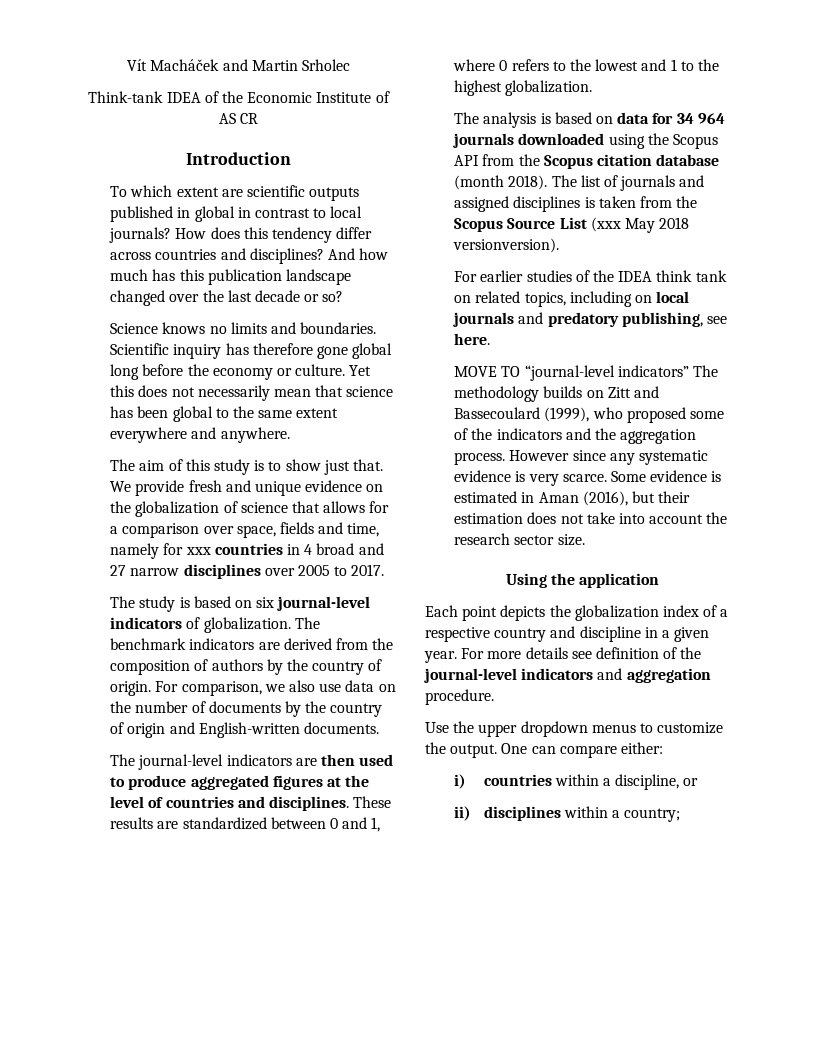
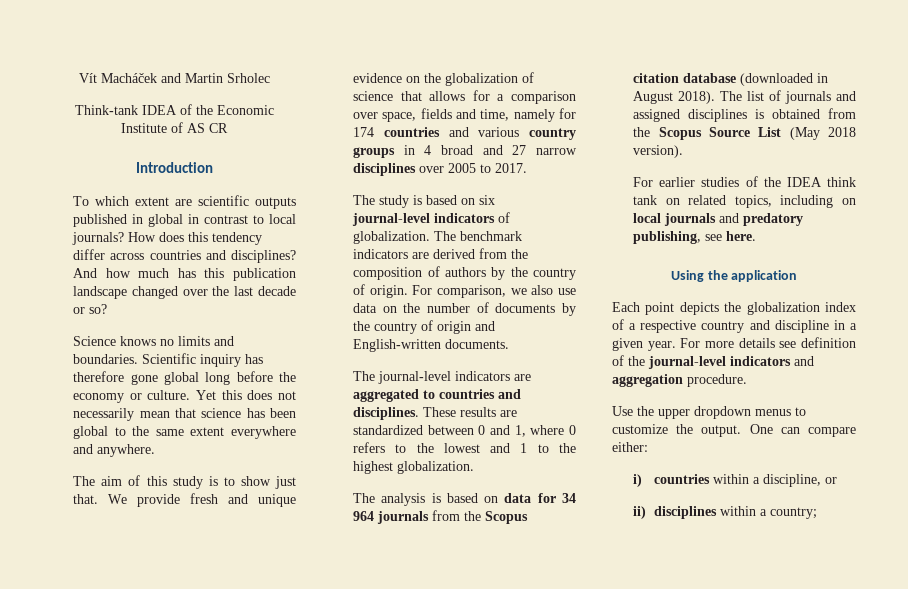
- We provide fresh and unique evidence on the globalization of science that allows for a comparison over space, fields and time, namely for xxx countries in 4 broad and 27 narrow disciplines over 2005 to 2017.
+ We provide fresh and unique evidence on the globalization of science that allows for a comparison over space, fields and time, namely for 174 countries and various country groups in 4 broad and 27 narrow disciplines over 2005 to 2017.
- The journal-level indicators are then used to produce aggregated figures at the level of countries and disciplines.
+ The journal-level indicators are aggregated to countries and disciplines.
- The analysis is based on data for 34 964 journals downloaded using the Scopus API from the Scopus citation database (month 2018).
+ The analysis is based on data for 34 964 journals from the Scopus citation database (downloaded in August 2018).
- The list of journals and assigned disciplines is taken from the Scopus Source List (xxx May 2018 versionversion).
+ The list of journals and assigned disciplines is obtained from the Scopus Source List (May 2018 version).
- MOVE TO “journal-level indicators” The methodology builds on Zitt and Bassecoulard (1999), who proposed some of the indicators and the aggregation process. However since any systematic evidence is very scarce. Some evidence is estimated in Aman (2016), but their estimation does not take into account the research sector size.

